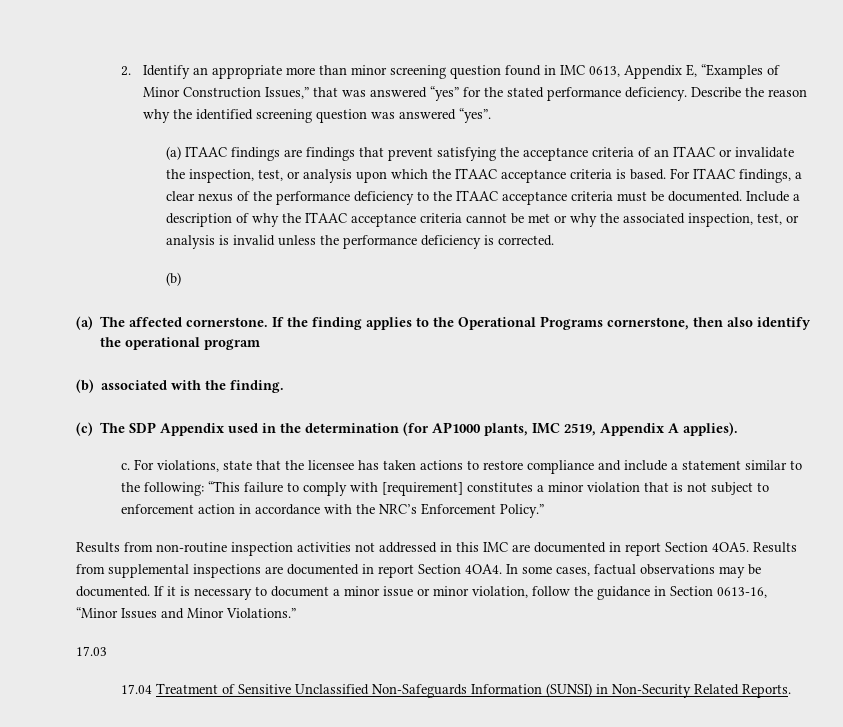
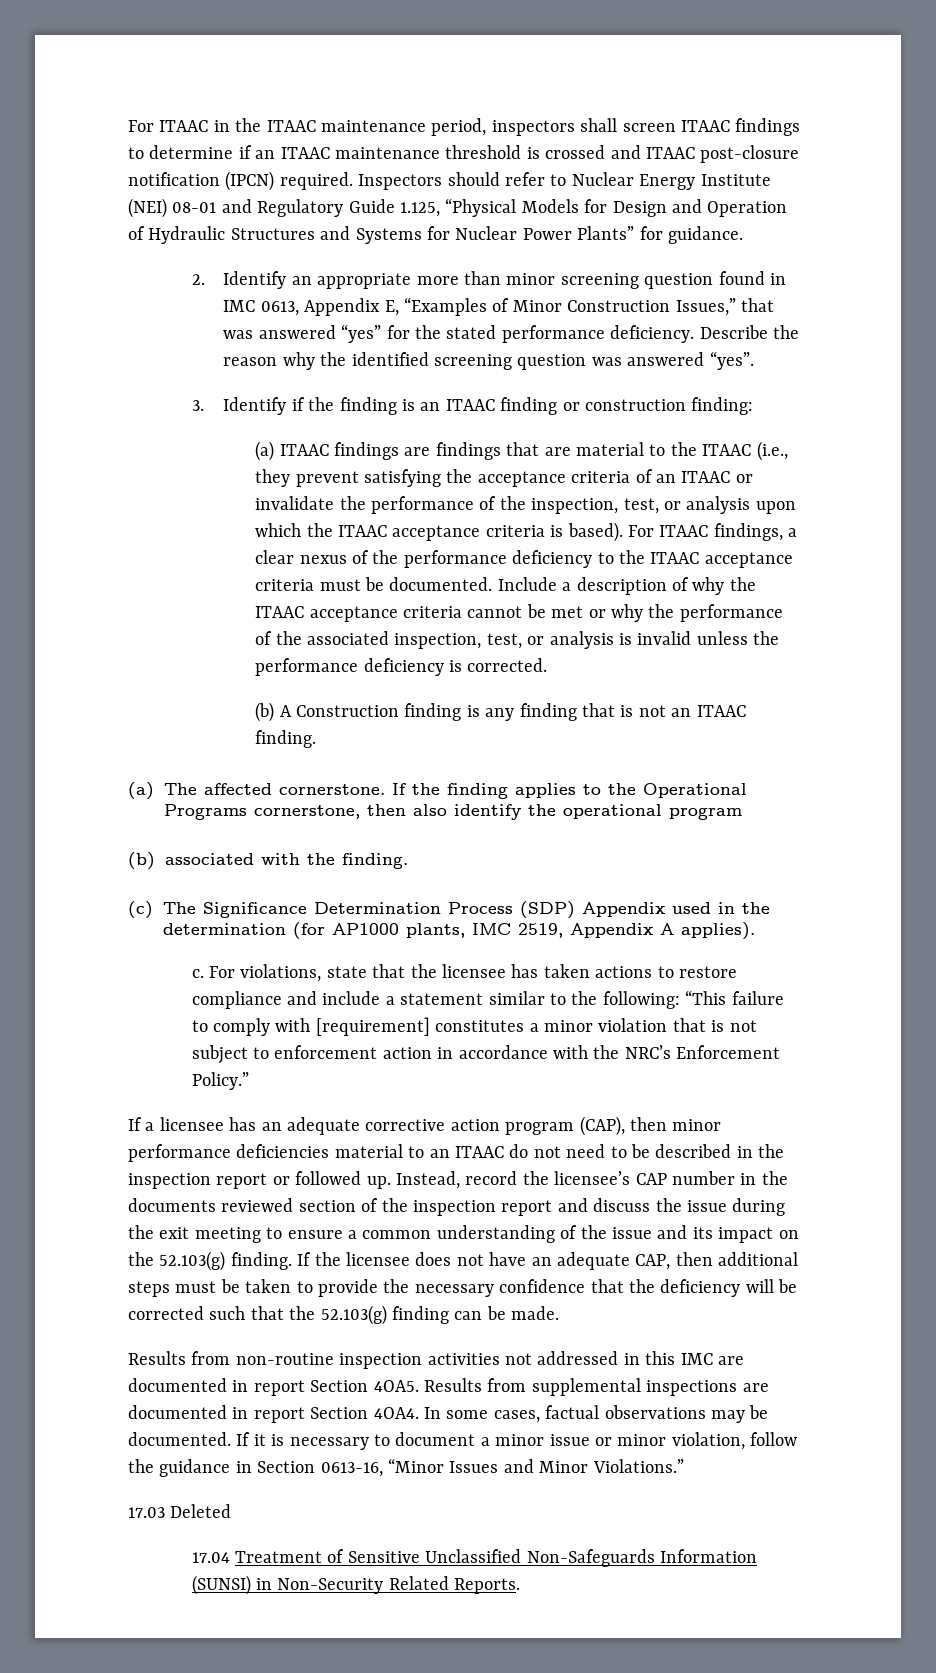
+ For ITAAC in the ITAAC maintenance period, inspectors shall screen ITAAC findings to determine if an ITAAC maintenance threshold is crossed and ITAAC post-closure notification (IPCN) required. Inspectors should refer to Nuclear Energy Institute (NEI) 08-01 and Regulatory Guide 1.125, “Physical Models for Design and Operation of Hydraulic Structures and Systems for Nuclear Power Plants” for guidance.
+ 3. Identify if the finding is an ITAAC finding or construction finding:
- (a) ITAAC findings are findings that prevent satisfying the acceptance criteria of an ITAAC or invalidate the inspection, test, or analysis upon which the ITAAC acceptance criteria is based.
+ (a) ITAAC findings are findings that are material to the ITAAC (i.e., they prevent satisfying the acceptance criteria of an ITAAC or invalidate the performance of the inspection, test, or analysis upon which the ITAAC acceptance criteria is based).
- Include a description of why the ITAAC acceptance criteria cannot be met or why the associated inspection, test, or analysis is invalid unless the performance deficiency is corrected.
- (b)
+ Include a description of why the ITAAC acceptance criteria cannot be met or why the performance of the associated inspection, test, or analysis is invalid unless the performance deficiency is corrected.
+ (b) A Construction finding is any finding that is not an ITAAC finding.
- (c) The SDP Appendix used in the determination (for AP1000 plants, IMC 2519, Appendix A applies).
+ (c) The Significance Determination Process (SDP) Appendix used in the determination (for AP1000 plants, IMC 2519, Appendix A applies).
+ If a licensee has an adequate corrective action program (CAP), then minor performance deficiencies material to an ITAAC do not need to be described in the inspection report or followed up. Instead, record the licensee’s CAP number in the documents reviewed section of the inspection report and discuss the issue during the exit meeting to ensure a common understanding of the issue and its impact on the 52.103(g) finding. If the licensee does not have an adequate CAP, then additional steps must be taken to provide the necessary confidence that the deficiency will be corrected such that the 52.103(g) finding can be made.
- 17.03
+ 17.03 Deleted

